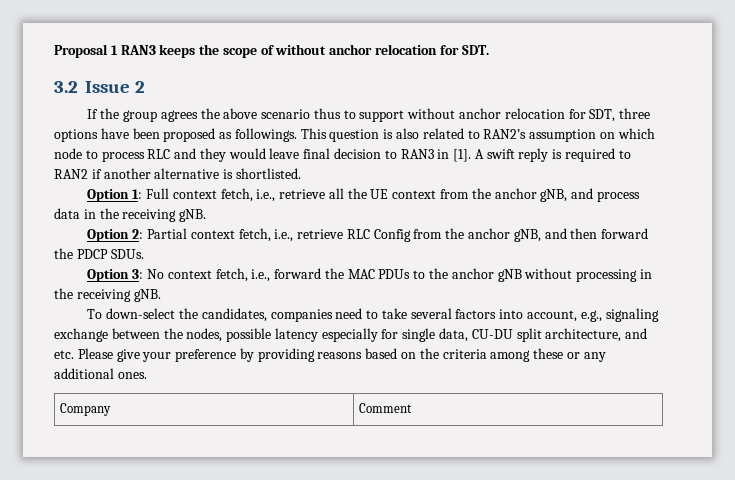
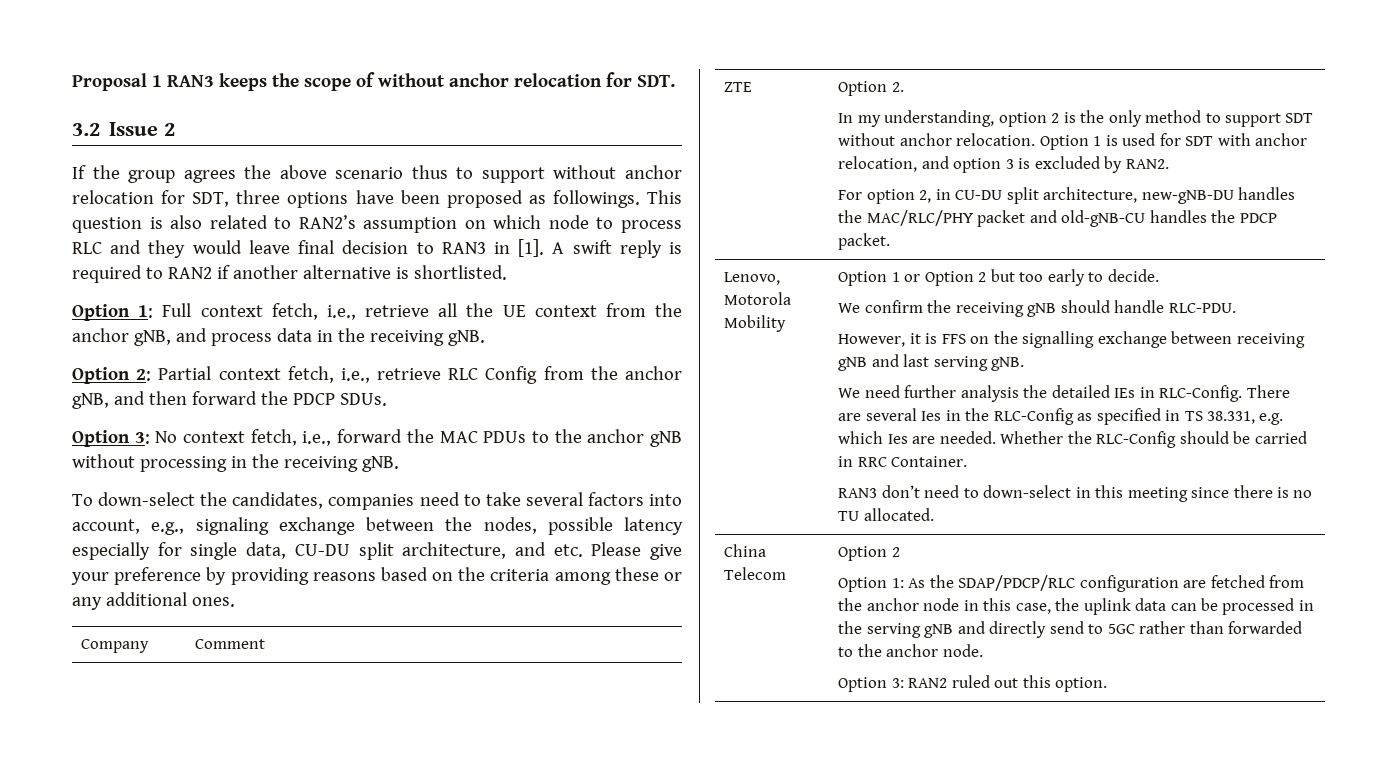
+ ZTE | Option 2.
+ In my understanding, option 2 is the only method to support SDT without anchor relocation. Option 1 is used for SDT with anchor relocation, and option 3 is excluded by RAN2.
+ For option 2, in CU-DU split architecture, new-gNB-DU handles the MAC/RLC/PHY packet and old-gNB-CU handles the PDCP packet.
+ Lenovo, Motorola Mobility | Option 1 or Option 2 but too early to decide.
+ We confirm the receiving gNB should handle RLC-PDU.
+ However, it is FFS on the signalling exchange between receiving gNB and last serving gNB.
+ We need further analysis the detailed IEs in RLC-Config. There are several Ies in the RLC-Config as specified in TS 38.331, e.g. which Ies are needed. Whether the RLC-Config should be carried in RRC Container.
+ RAN3 don’t need to down-select in this meeting since there is no TU allocated.
+ China Telecom | Option 2
+ Option 1: As the SDAP/PDCP/RLC configuration are fetched from the anchor node in this case, the uplink data can be processed in the serving gNB and directly send to 5GC rather than forwarded to the anchor node.
+ Option 3: RAN2 ruled out this option.

